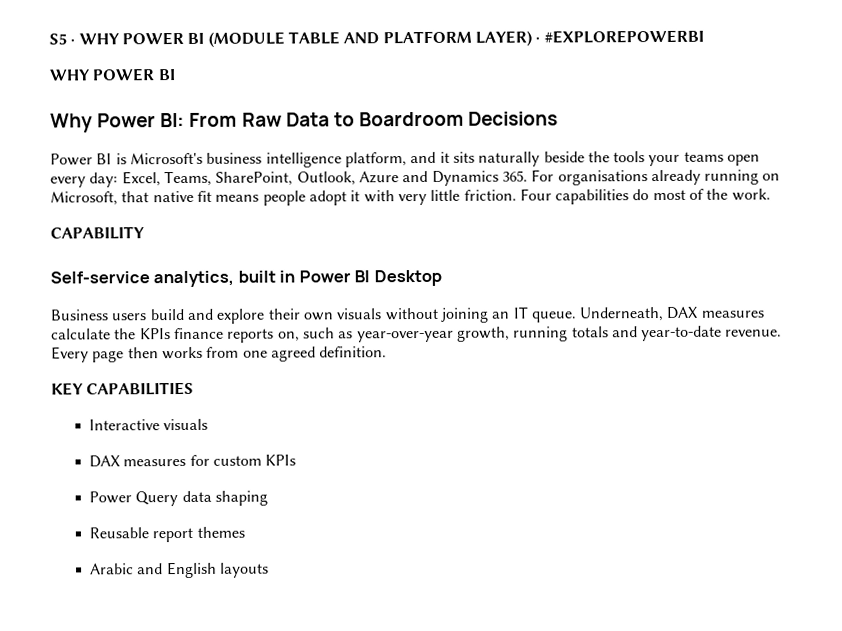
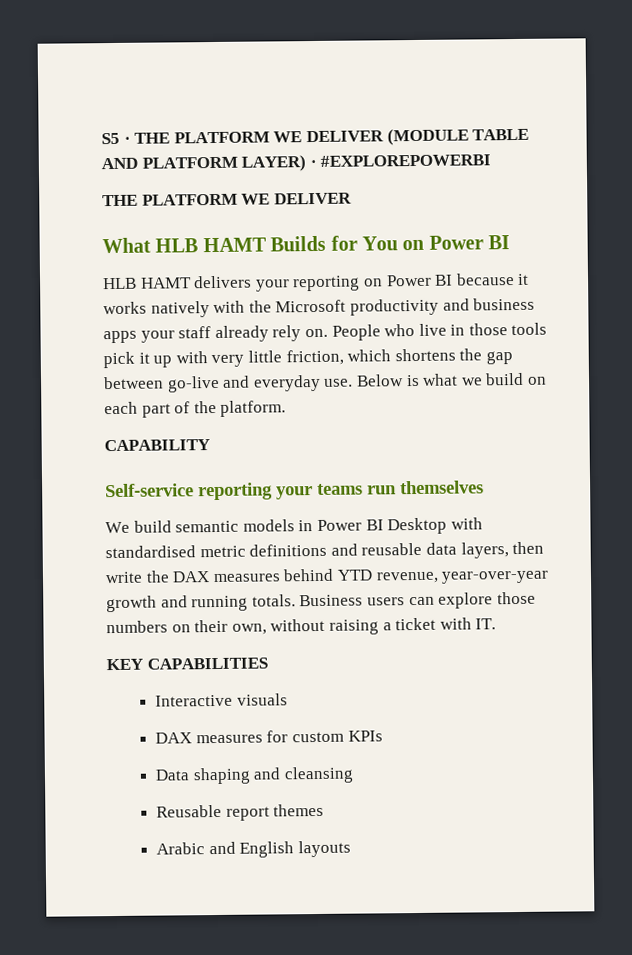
- S5 · WHY POWER BI (MODULE TABLE AND PLATFORM LAYER) · #EXPLOREPOWERBI
- WHY POWER BI
- Why Power BI: From Raw Data to Boardroom Decisions
- Power BI is Microsoft's business intelligence platform, and it sits naturally beside the tools your teams open every day: Excel, Teams, SharePoint, Outlook, Azure and Dynamics 365. For organisations already running on Microsoft, that native fit means people adopt it with very little friction. Four capabilities do most of the work.
+ S5 · THE PLATFORM WE DELIVER (MODULE TABLE AND PLATFORM LAYER) · #EXPLOREPOWERBI
+ THE PLATFORM WE DELIVER
+ What HLB HAMT Builds for You on Power BI
+ HLB HAMT delivers your reporting on Power BI because it works natively with the Microsoft productivity and business apps your staff already rely on. People who live in those tools pick it up with very little friction, which shortens the gap between go-live and everyday use. Below is what we build on each part of the platform.
- Self-service analytics, built in Power BI Desktop
- Business users build and explore their own visuals without joining an IT queue. Underneath, DAX measures calculate the KPIs finance reports on, such as year-over-year growth, running totals and year-to-date revenue. Every page then works from one agreed definition.
+ Self-service reporting your teams run themselves
+ We build semantic models in Power BI Desktop with standardised metric definitions and reusable data layers, then write the DAX measures behind YTD revenue, year-over-year growth and running totals. Business users can explore those numbers on their own, without raising a ticket with IT.
- Power Query data shaping
+ Data shaping and cleansing

